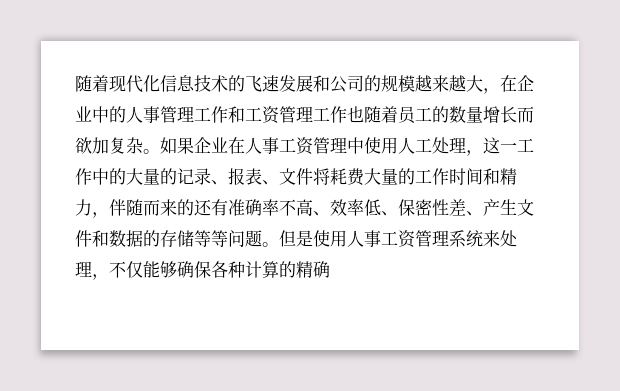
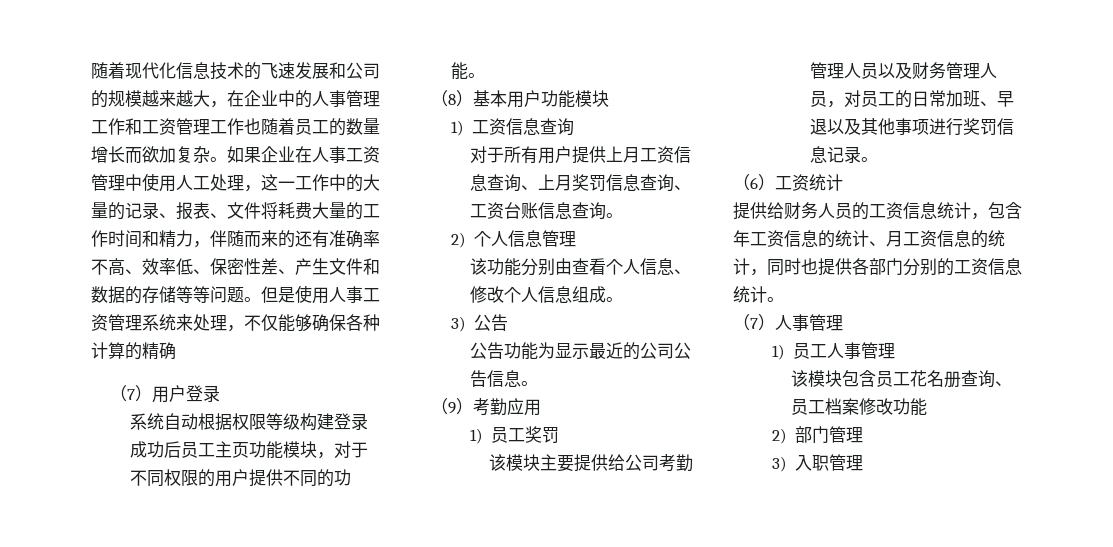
+ （7）用户登录
+ 系统自动根据权限等级构建登录成功后员工主页功能模块，对于不同权限的用户提供不同的功能。
+ （8）基本用户功能模块
+ 1)工资信息查询
+ 对于所有用户提供上月工资信息查询、上月奖罚信息查询、工资台账信息查询。
+ 2)个人信息管理
+ 该功能分别由查看个人信息、修改个人信息组成。
+ 3)公告
+ 公告功能为显示最近的公司公告信息。
+ （9）考勤应用
+ 1)员工奖罚
+ 该模块主要提供给公司考勤管理人员以及财务管理人员，对员工的日常加班、早退以及其他事项进行奖罚信息记录。
+ （6）工资统计
+ 提供给财务人员的工资信息统计，包含年工资信息的统计、月工资信息的统计，同时也提供各部门分别的工资信息统计。
+ （7）人事管理
+ 1)员工人事管理
+ 该模块包含员工花名册查询、员工档案修改功能
+ 2)部门管理
+ 3)入职管理

